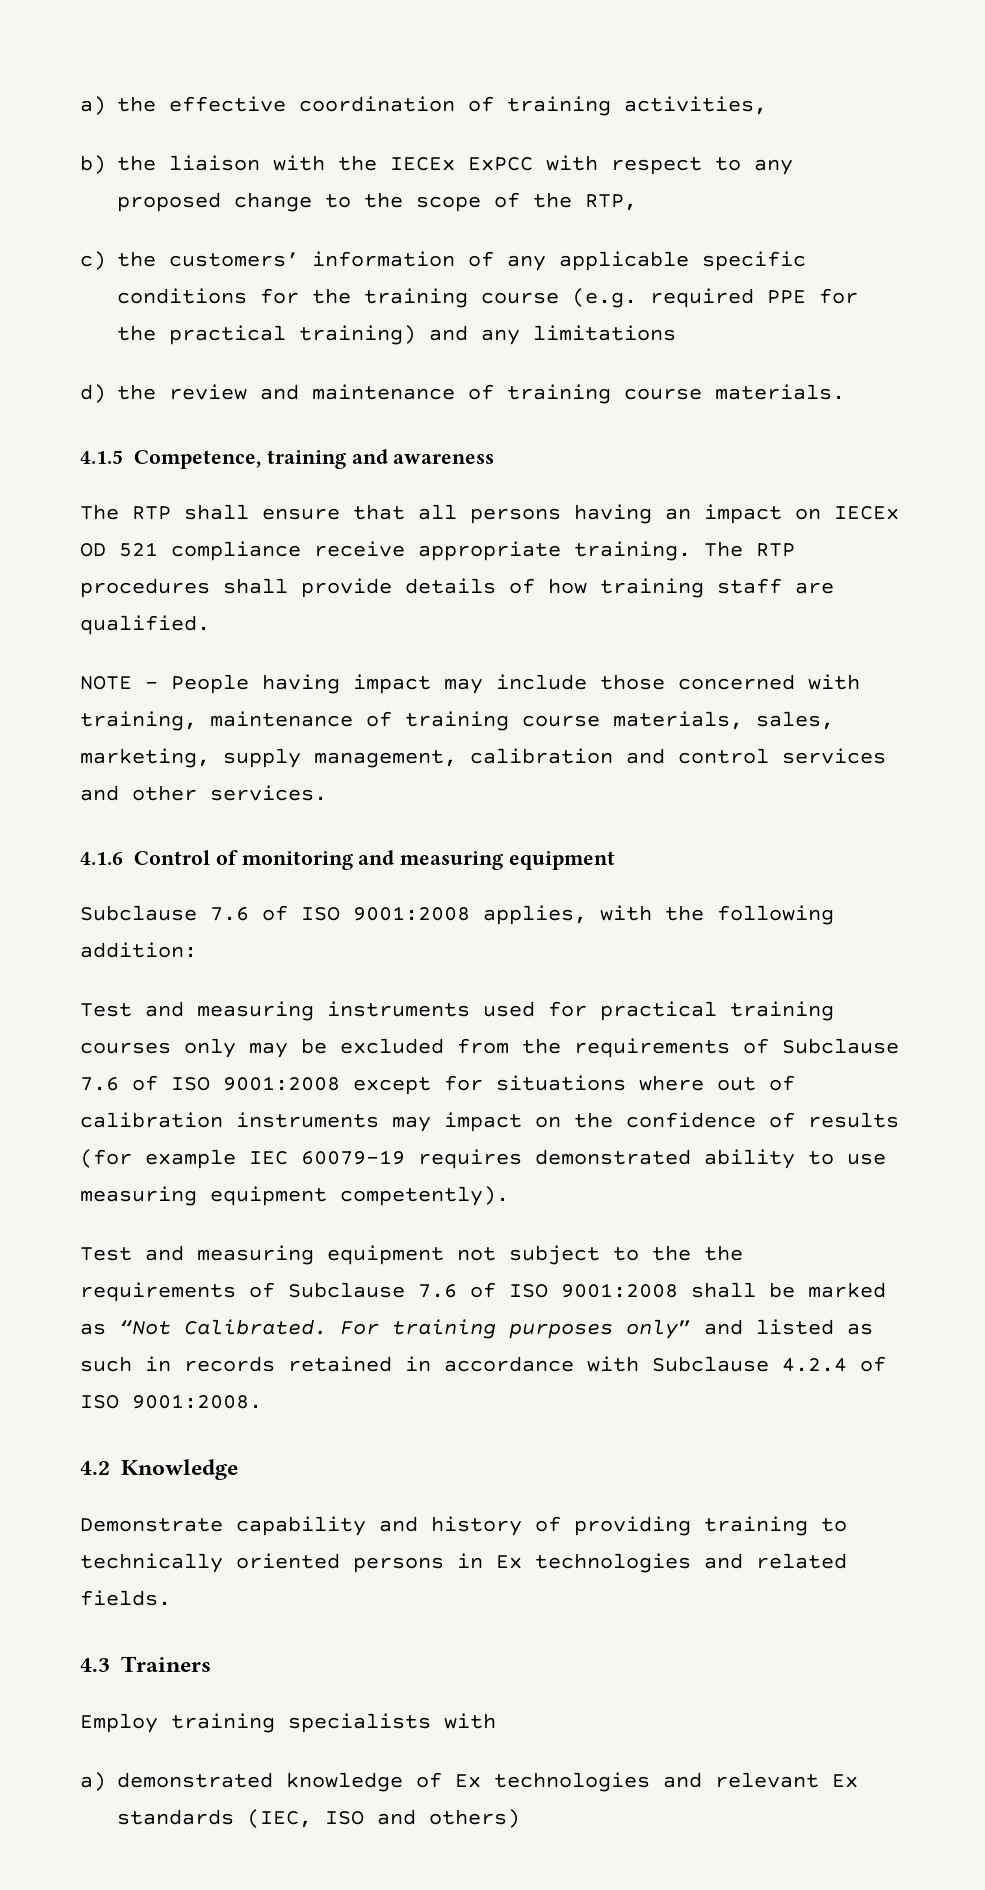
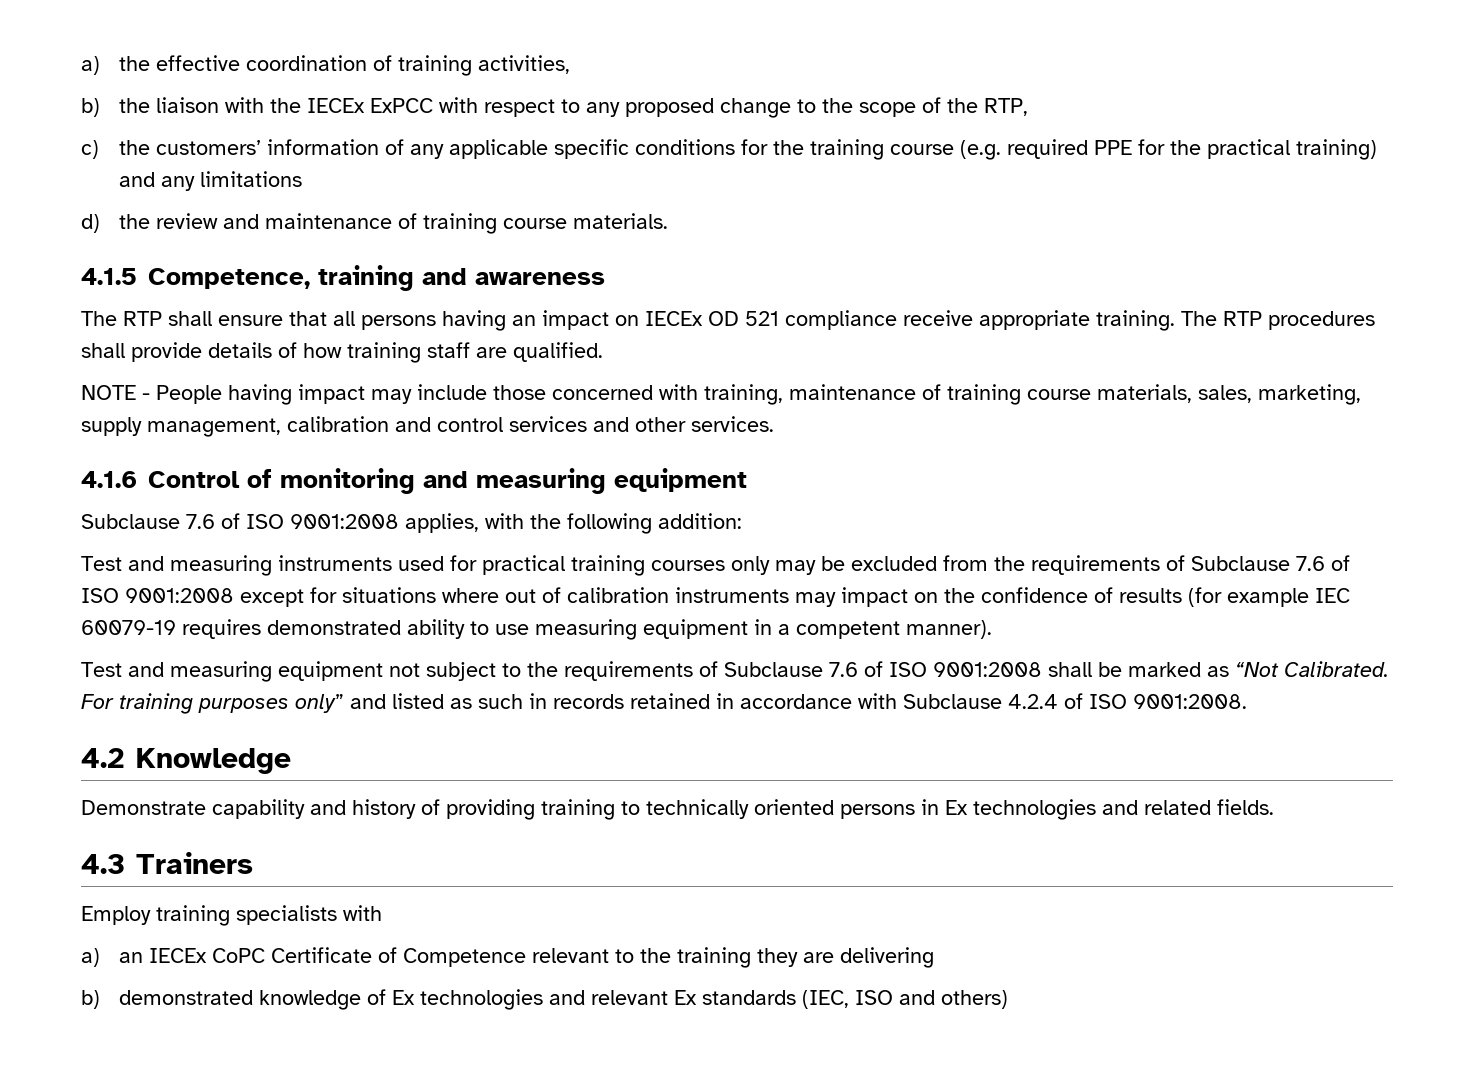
- Test and measuring instruments used for practical training courses only may be excluded from the requirements of Subclause 7.6 of ISO 9001:2008 except for situations where out of calibration instruments may impact on the confidence of results (for example IEC 60079-19 requires demonstrated ability to use measuring equipment competently).
+ Test and measuring instruments used for practical training courses only may be excluded from the requirements of Subclause 7.6 of ISO 9001:2008 except for situations where out of calibration instruments may impact on the confidence of results (for example IEC 60079-19 requires demonstrated ability to use measuring equipment in a competent manner).
- Test and measuring equipment not subject to the the requirements of Subclause 7.6 of ISO 9001:2008 shall be marked as “Not Calibrated.
+ Test and measuring equipment not subject to the requirements of Subclause 7.6 of ISO 9001:2008 shall be marked as “Not Calibrated.
- a) demonstrated knowledge of Ex technologies and relevant Ex standards (IEC, ISO and others)
+ a) an IECEx CoPC Certificate of Competence relevant to the training they are delivering
+ b) demonstrated knowledge of Ex technologies and relevant Ex standards (IEC, ISO and others)

